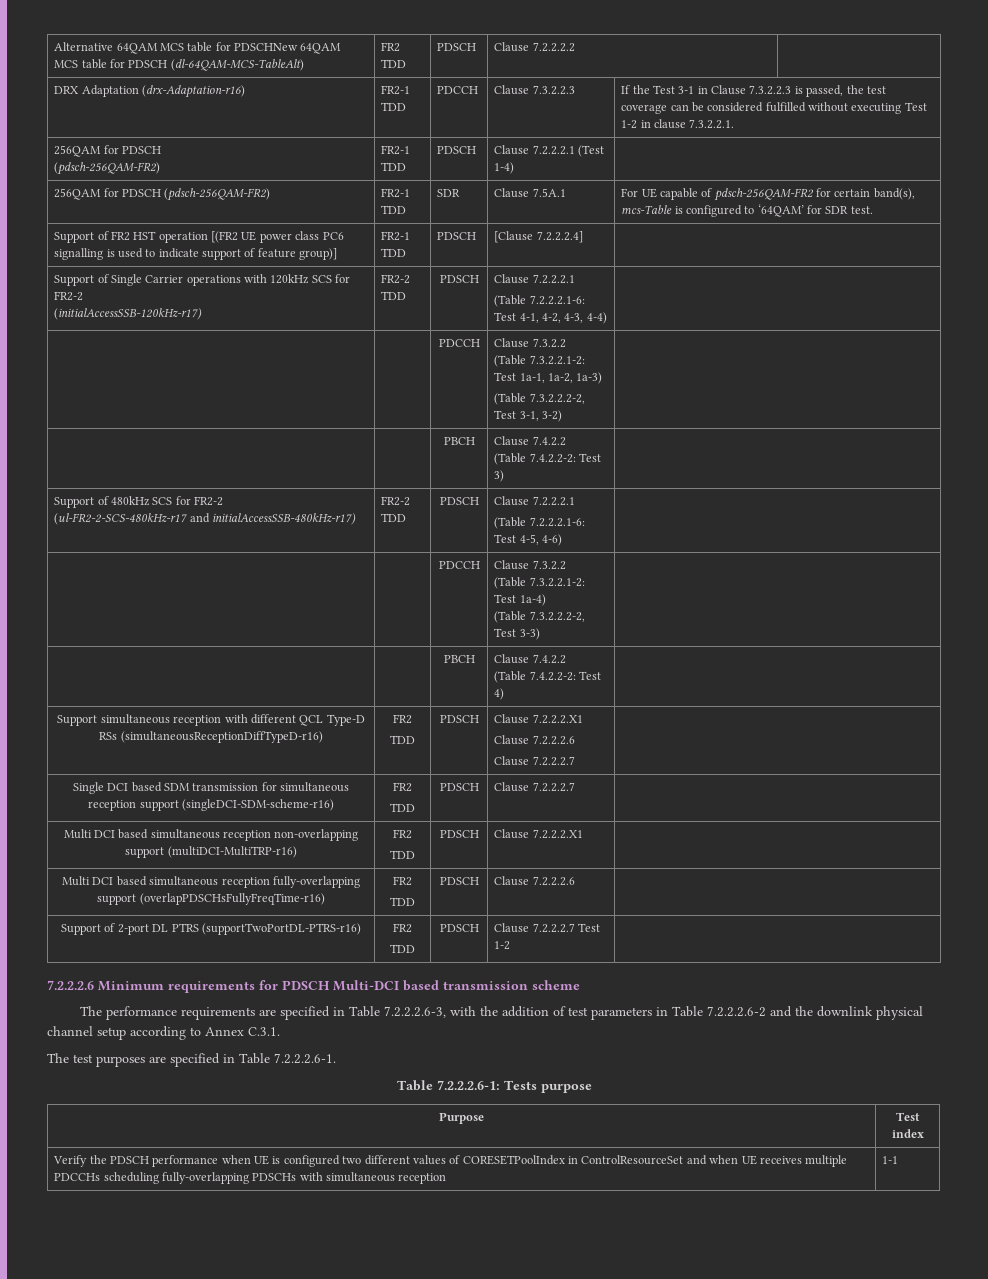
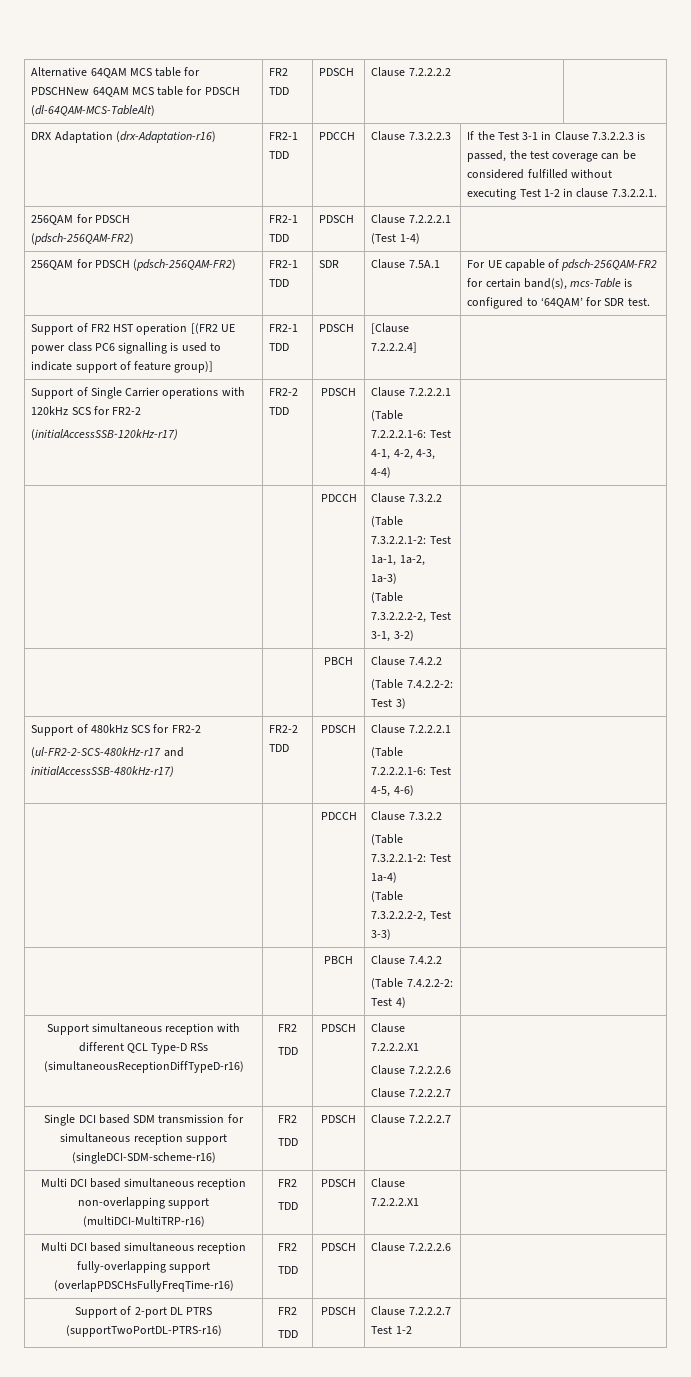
- 7.2.2.2.6 Minimum requirements for PDSCH Multi-DCI based transmission scheme
- The performance requirements are specified in Table 7.2.2.2.6-3, with the addition of test parameters in Table 7.2.2.2.6-2 and the downlink physical channel setup according to Annex C.3.1.
- The test purposes are specified in Table 7.2.2.2.6-1.
- Table 7.2.2.2.6-1: Tests purpose
- Purpose | Test index
- Verify the PDSCH performance when UE is configured two different values of CORESETPoolIndex in ControlResourceSet and when UE receives multiple PDCCHs scheduling fully-overlapping PDSCHs with simultaneous reception | 1-1

